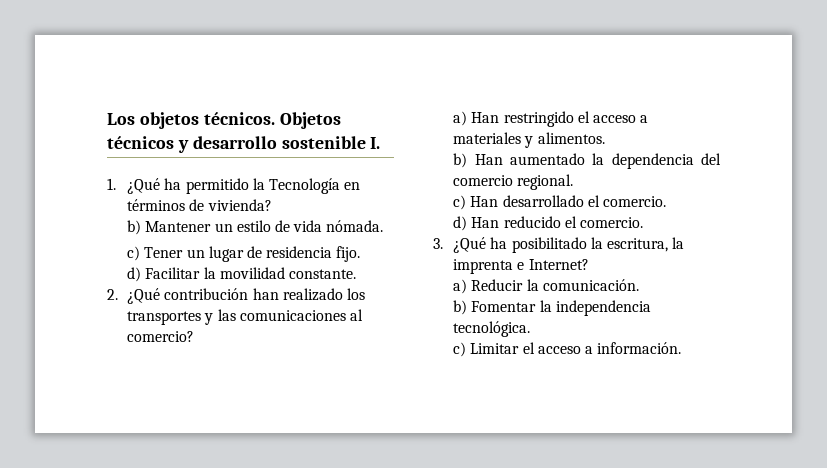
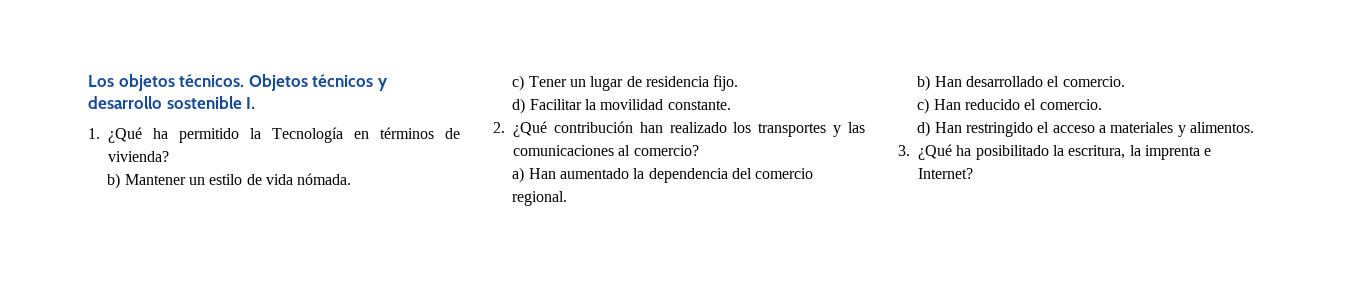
- a) Han restringido el acceso a materiales y alimentos.
+ a) Han aumentado la dependencia del comercio regional.
+ b) Han desarrollado el comercio.
+ c) Han reducido el comercio.
+ d) Han restringido el acceso a materiales y alimentos.
- b) Han aumentado la dependencia del comercio regional.
- c) Han desarrollado el comercio.
- d) Han reducido el comercio.
- a) Reducir la comunicación.
- b) Fomentar la independencia tecnológica.
- c) Limitar el acceso a información.

